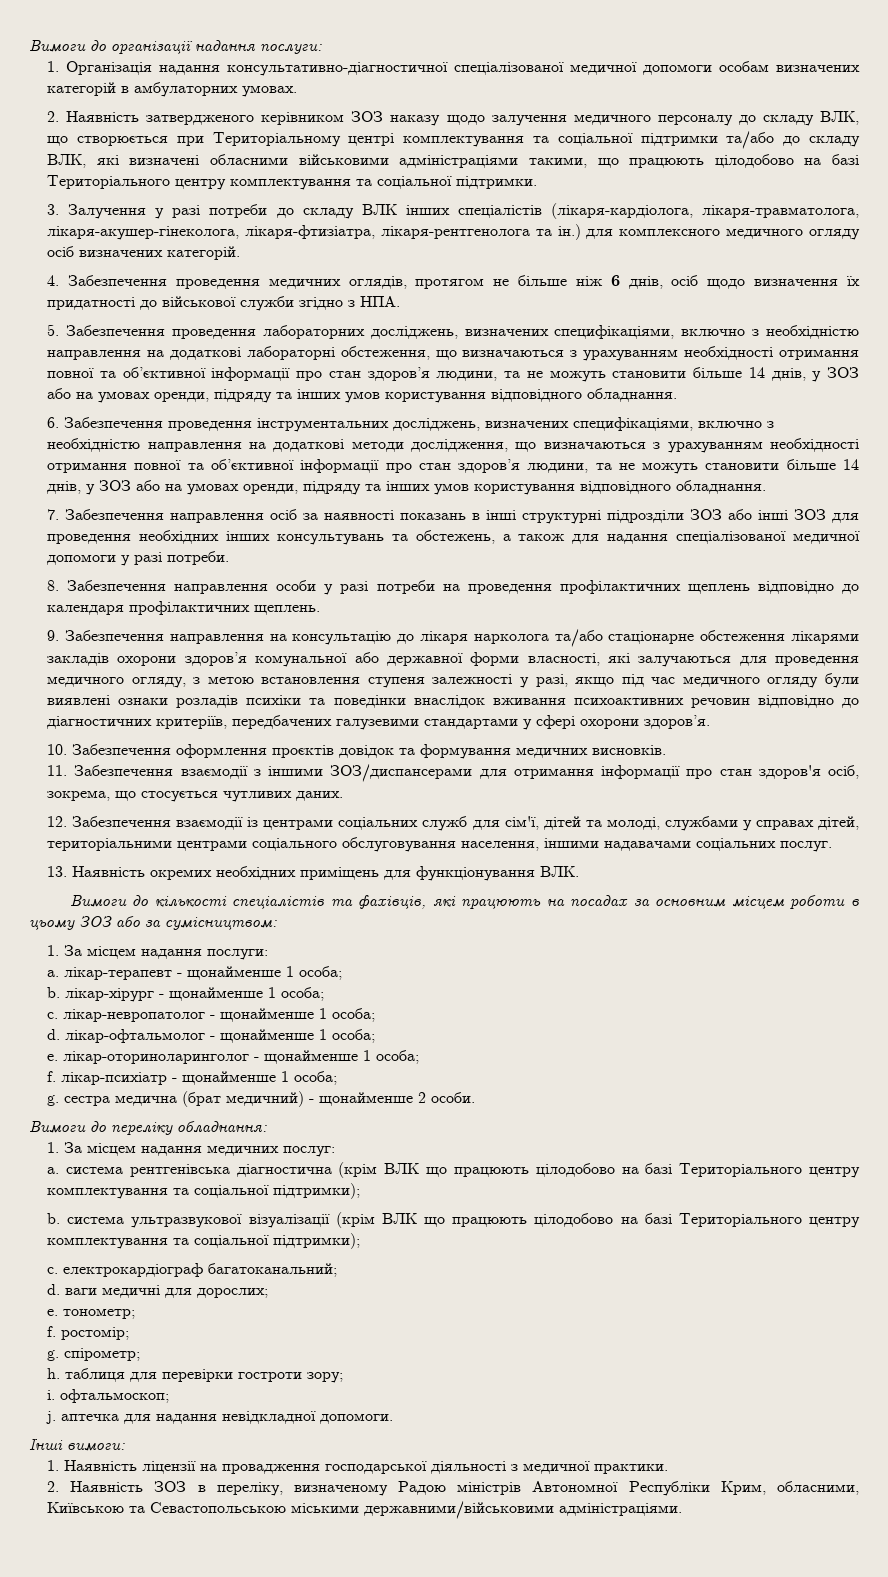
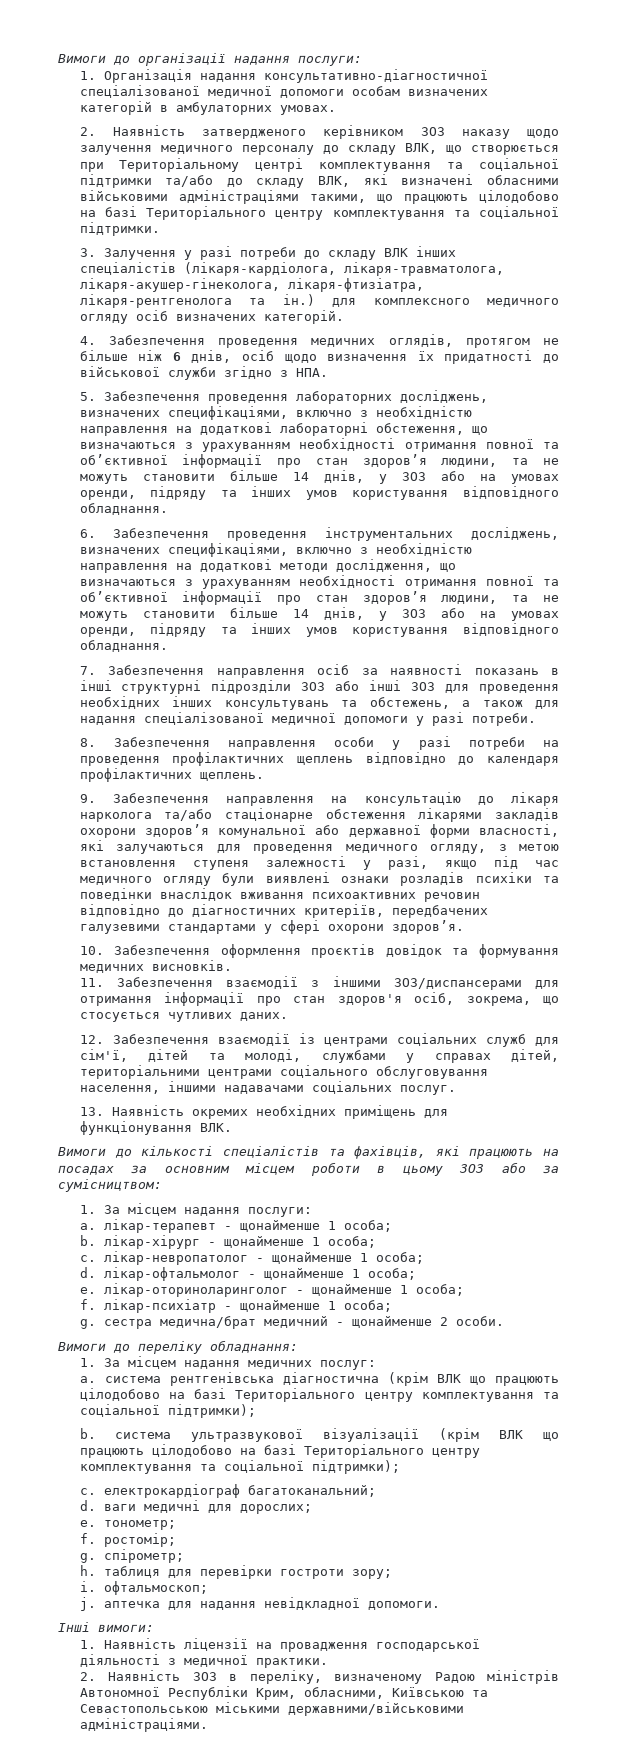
- g. сестра медична (брат медичний) - щонайменше 2 особи.
+ g. сестра медична/брат медичний - щонайменше 2 особи.

